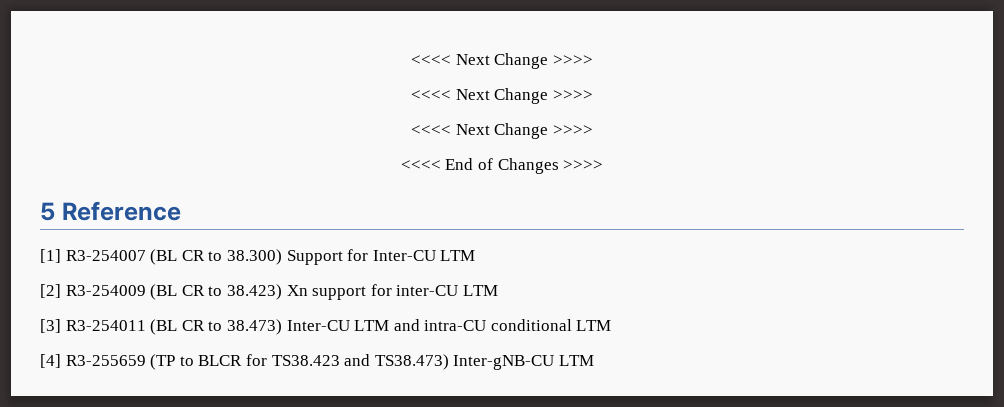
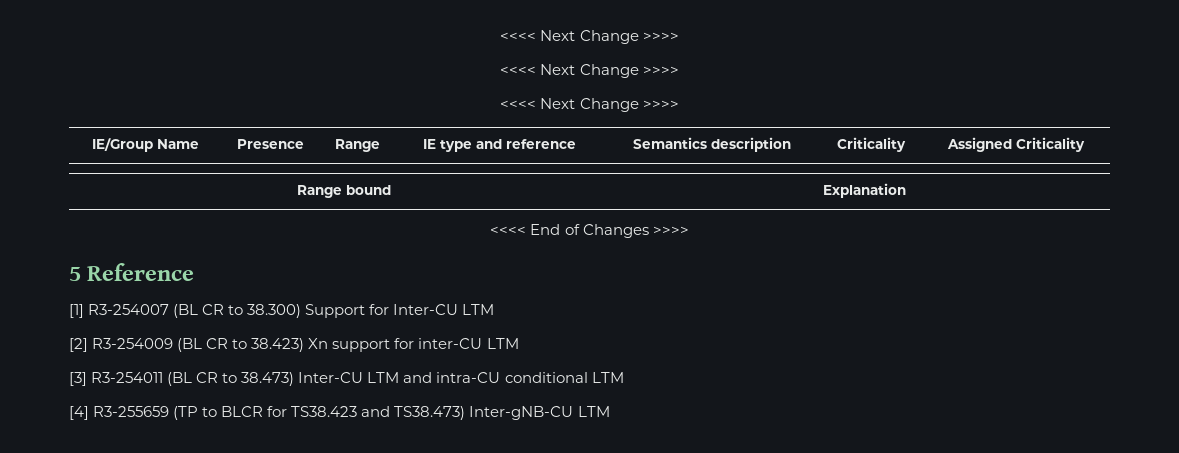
+ IE/Group Name | Presence | Range | IE type and reference | Semantics description | Criticality | Assigned Criticality
+ Range bound | Explanation

